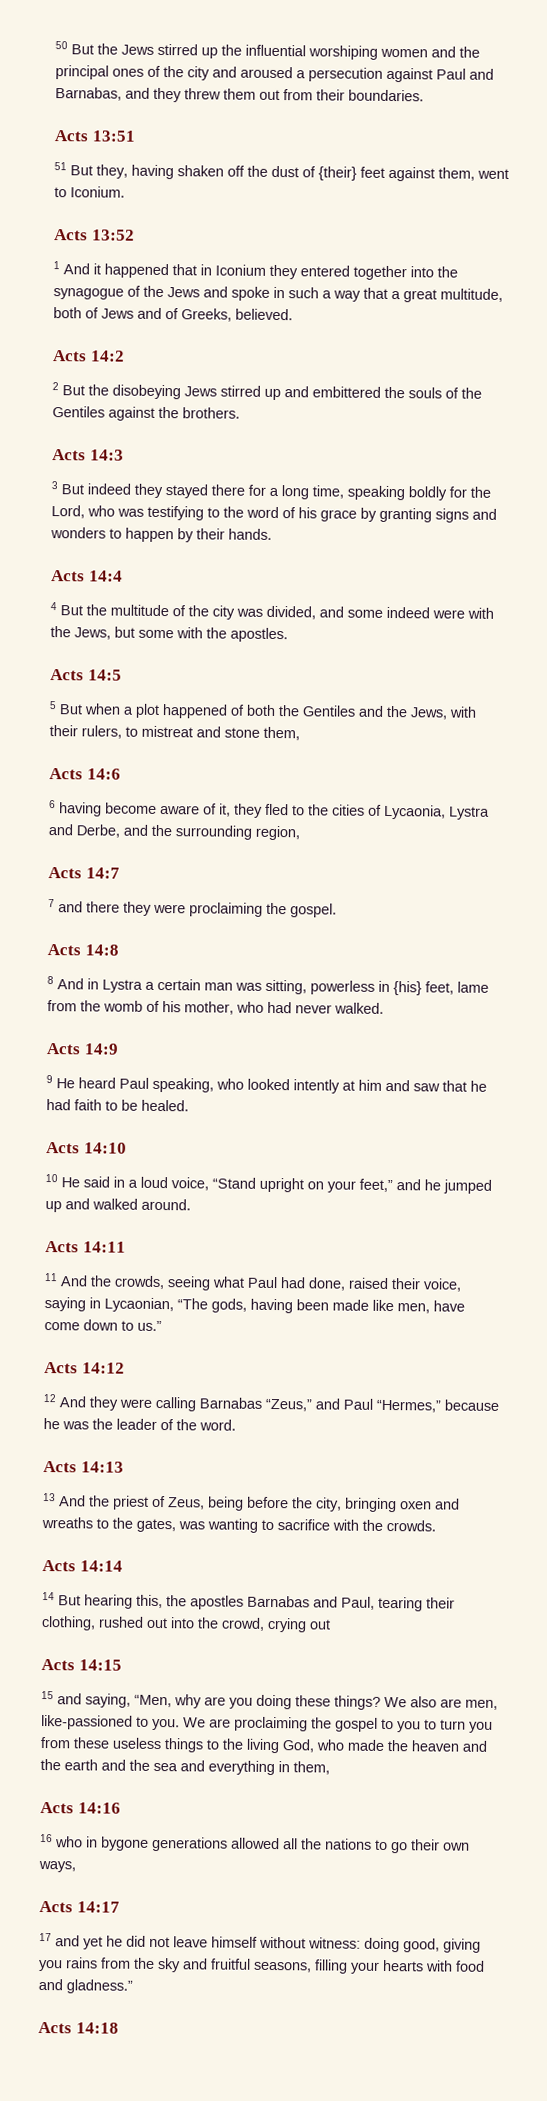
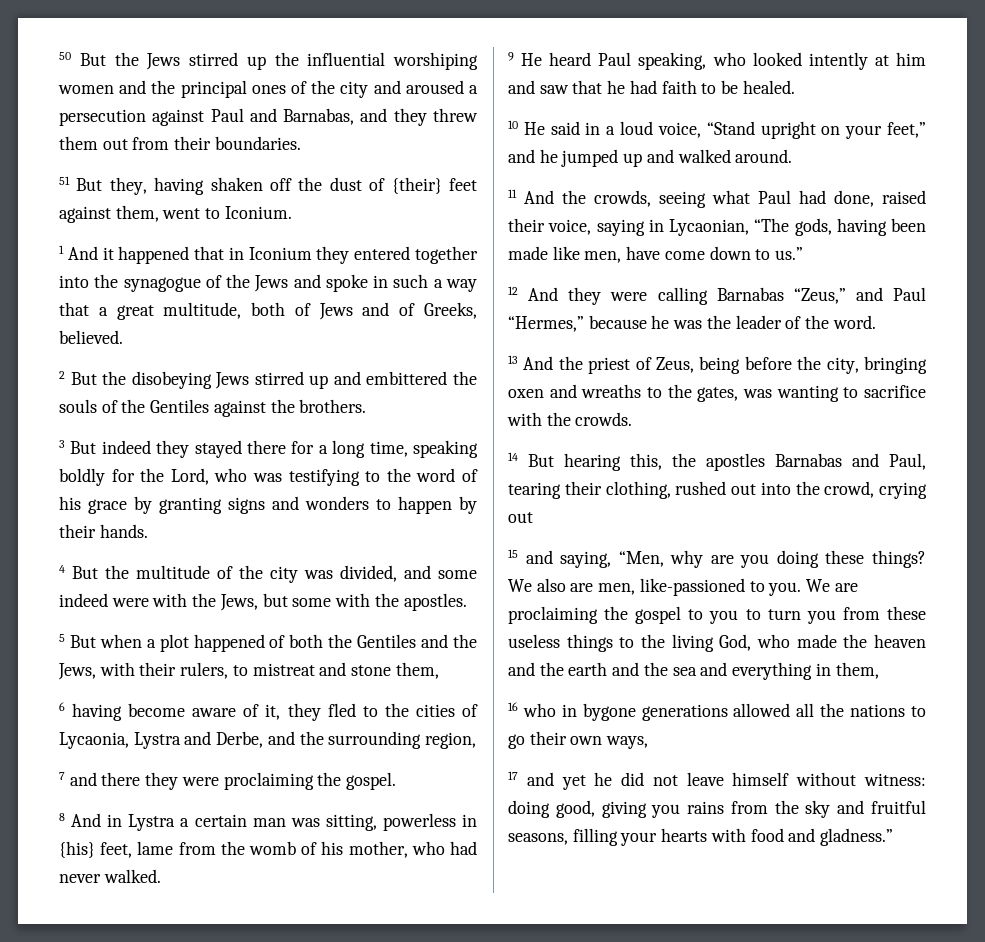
- Acts 13:51
- Acts 13:52
- Acts 14:2
- Acts 14:3
- Acts 14:4
- Acts 14:5
- Acts 14:6
- Acts 14:7
- Acts 14:8
- Acts 14:9
- Acts 14:10
- Acts 14:11
- Acts 14:12
- Acts 14:13
- Acts 14:14
- Acts 14:15
- Acts 14:16
- Acts 14:17
- Acts 14:18

